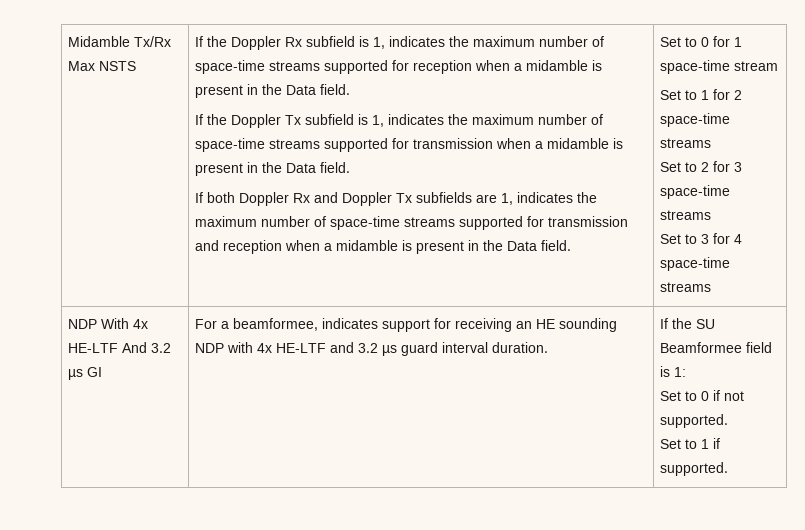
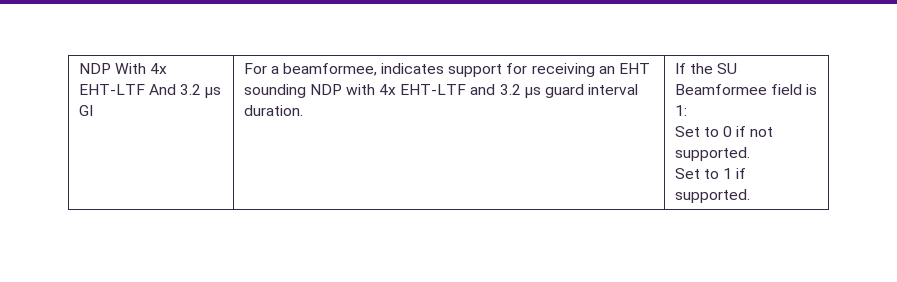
- Midamble Tx/Rx Max NSTS | If the Doppler Rx subfield is 1, indicates the maximum number of space-time streams supported for reception when a midamble is present in the Data field.
- If the Doppler Tx subfield is 1, indicates the maximum number of space-time streams supported for transmission when a midamble is present in the Data field.
- If both Doppler Rx and Doppler Tx subfields are 1, indicates the maximum number of space-time streams supported for transmission and reception when a midamble is present in the Data field. | Set to 0 for 1 space-time stream
- Set to 1 for 2 space-time streams
- Set to 2 for 3 space-time streams
- Set to 3 for 4 space-time streams
- NDP With 4x HE-LTF And 3.2 µs GI
+ NDP With 4x EHT-LTF And 3.2 µs GI
- For a beamformee, indicates support for receiving an HE sounding NDP with 4x HE-LTF and 3.2 µs guard interval duration.
+ For a beamformee, indicates support for receiving an EHT sounding NDP with 4x EHT-LTF and 3.2 µs guard interval duration.

